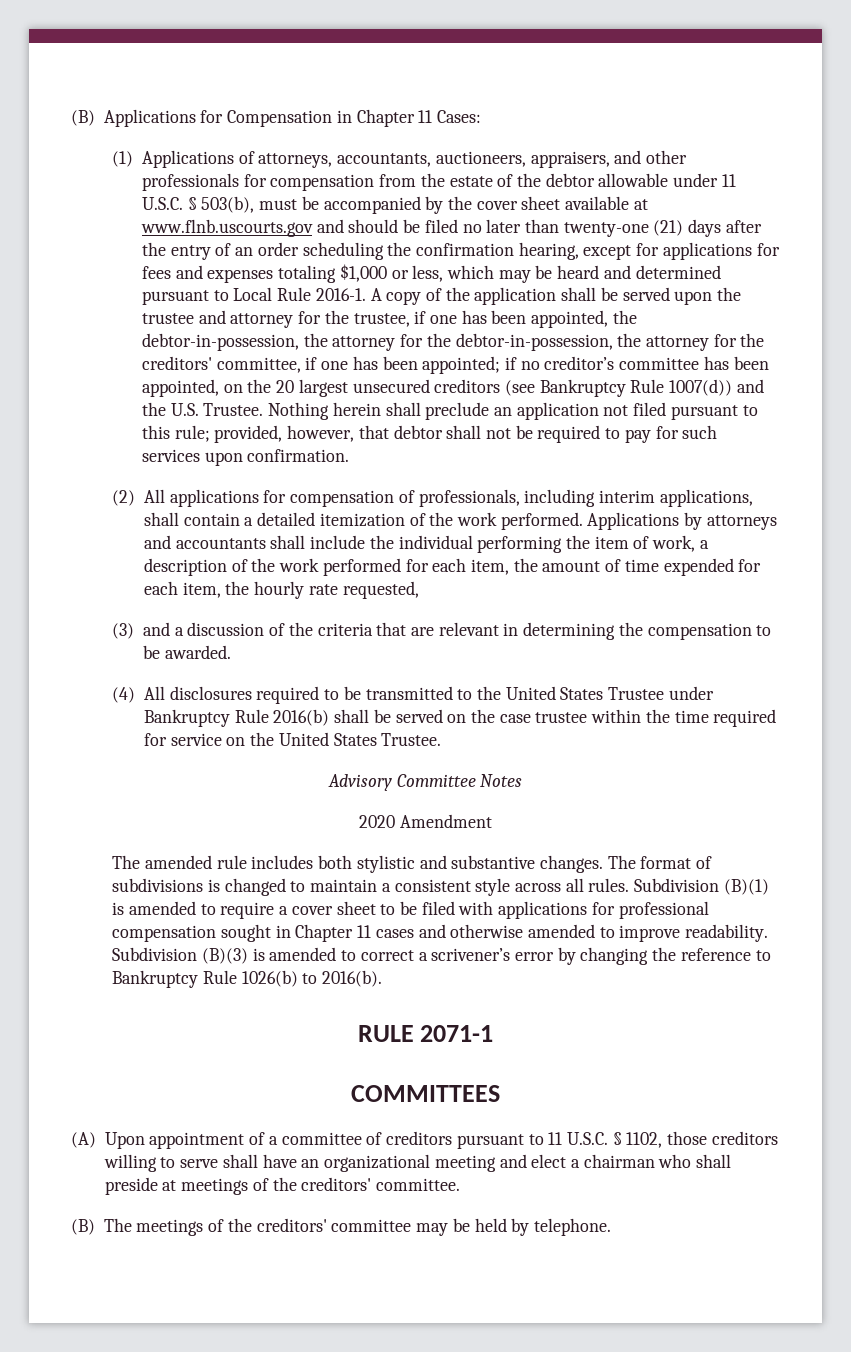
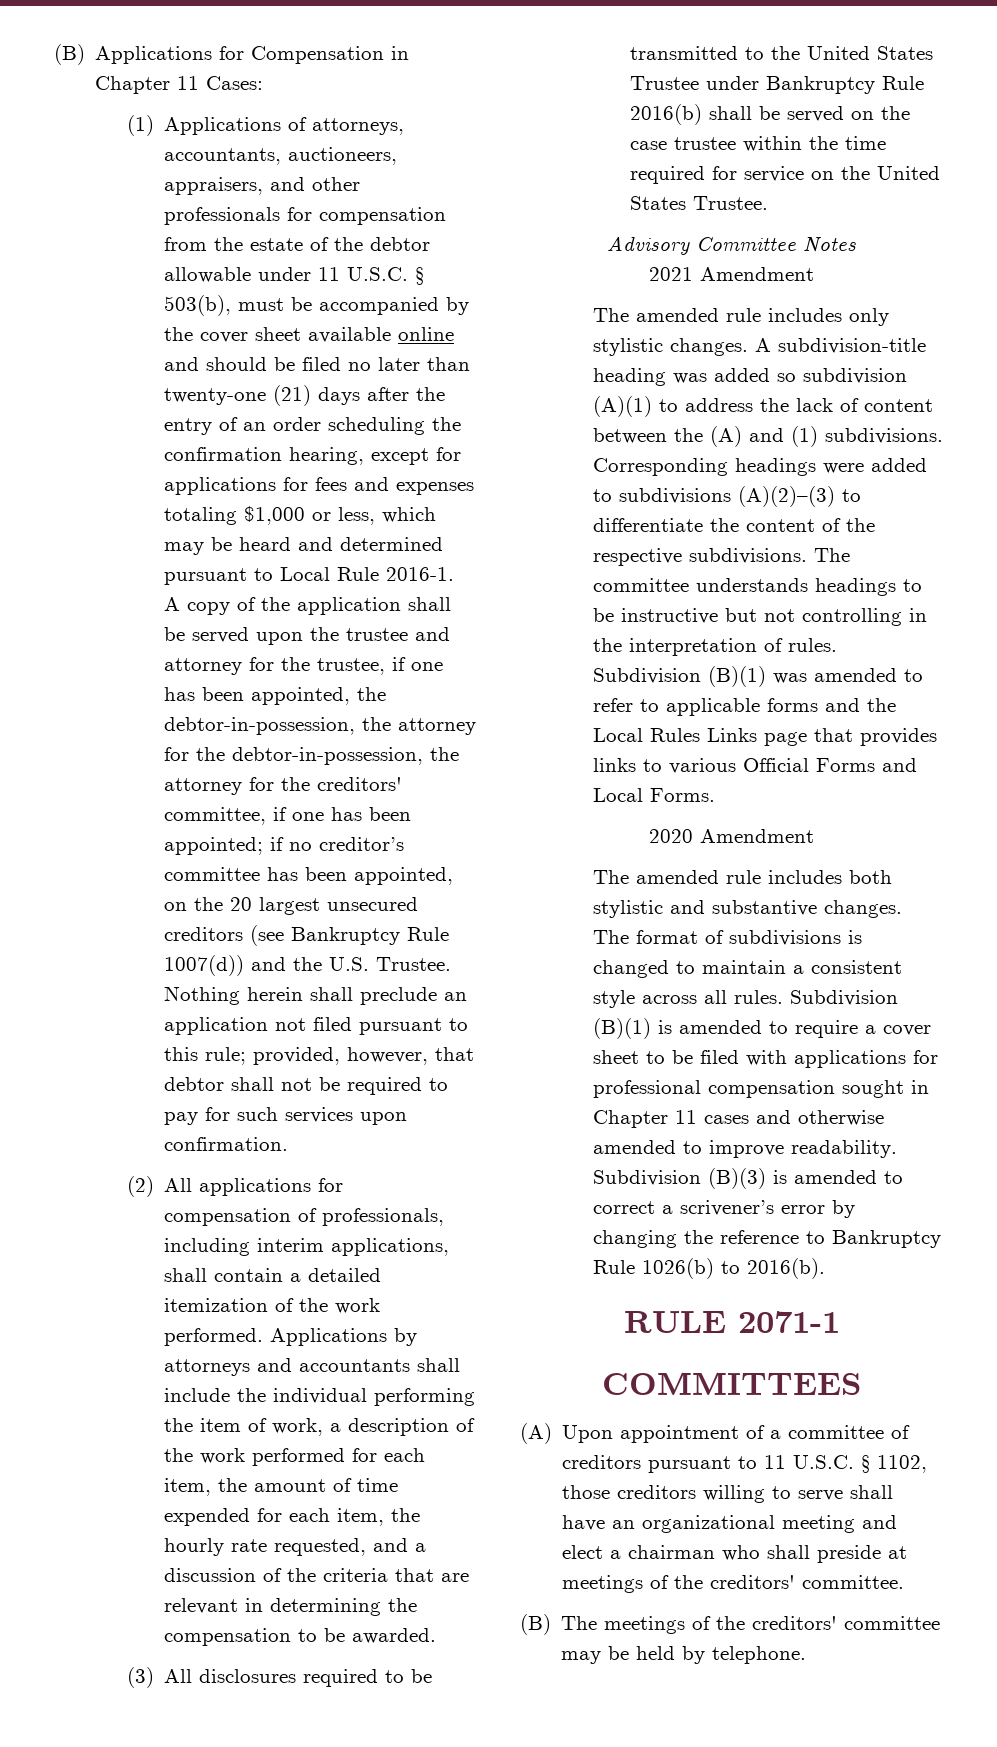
- (1) Applications of attorneys, accountants, auctioneers, appraisers, and other professionals for compensation from the estate of the debtor allowable under 11 U.S.C. § 503(b), must be accompanied by the cover sheet available at www.flnb.uscourts.gov and should be filed no later than twenty-one (21) days after the entry of an order scheduling the confirmation hearing, except for applications for fees and expenses totaling $1,000 or less, which may be heard and determined pursuant to Local Rule 2016-1.
+ (1) Applications of attorneys, accountants, auctioneers, appraisers, and other professionals for compensation from the estate of the debtor allowable under 11 U.S.C. § 503(b), must be accompanied by the cover sheet available online and should be filed no later than twenty-one (21) days after the entry of an order scheduling the confirmation hearing, except for applications for fees and expenses totaling $1,000 or less, which may be heard and determined pursuant to Local Rule 2016-1.
- Applications by attorneys and accountants shall include the individual performing the item of work, a description of the work performed for each item, the amount of time expended for each item, the hourly rate requested,
- (3) and a discussion of the criteria that are relevant in determining the compensation to be awarded.
+ Applications by attorneys and accountants shall include the individual performing the item of work, a description of the work performed for each item, the amount of time expended for each item, the hourly rate requested, and a discussion of the criteria that are relevant in determining the compensation to be awarded.
- (4) All disclosures required to be transmitted to the United States Trustee under Bankruptcy Rule 2016(b) shall be served on the case trustee within the time required for service on the United States Trustee.
+ (3) All disclosures required to be transmitted to the United States Trustee under Bankruptcy Rule 2016(b) shall be served on the case trustee within the time required for service on the United States Trustee.
+ 2021 Amendment
+ The amended rule includes only stylistic changes. A subdivision-title heading was added so subdivision (A)(1) to address the lack of content between the (A) and (1) subdivisions. Corresponding headings were added to subdivisions (A)(2)–(3) to differentiate the content of the respective subdivisions. The committee understands headings to be instructive but not controlling in the interpretation of rules. Subdivision (B)(1) was amended to refer to applicable forms and the Local Rules Links page that provides links to various Official Forms and Local Forms.

